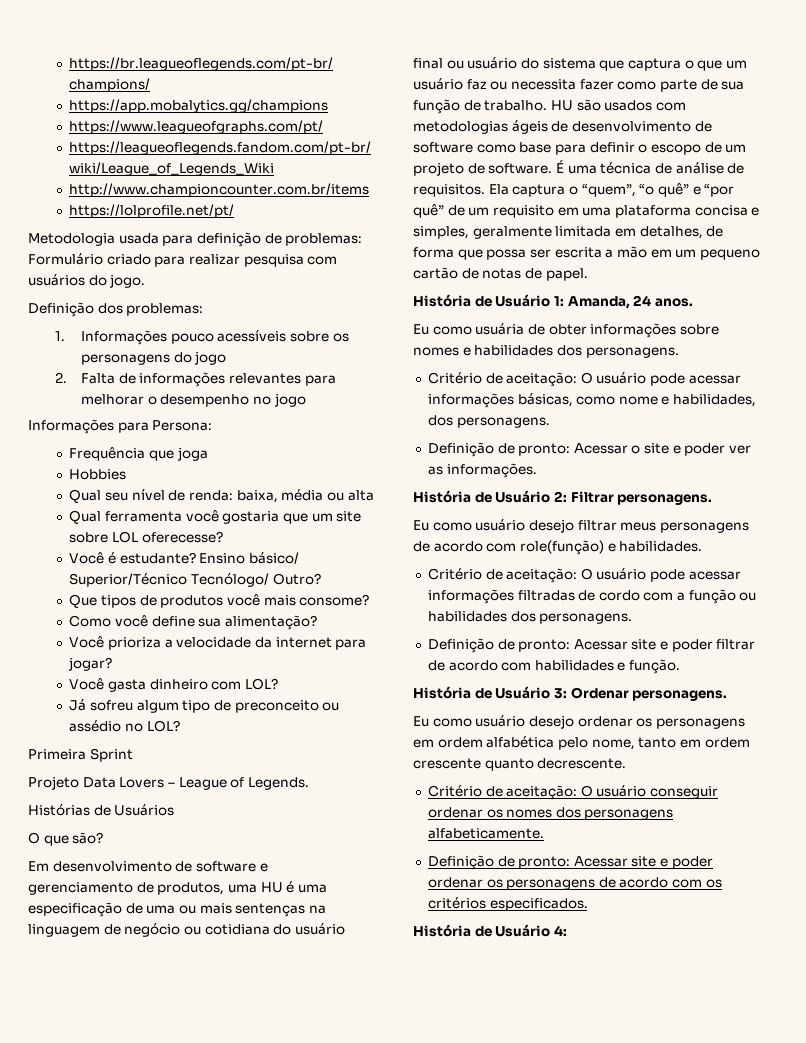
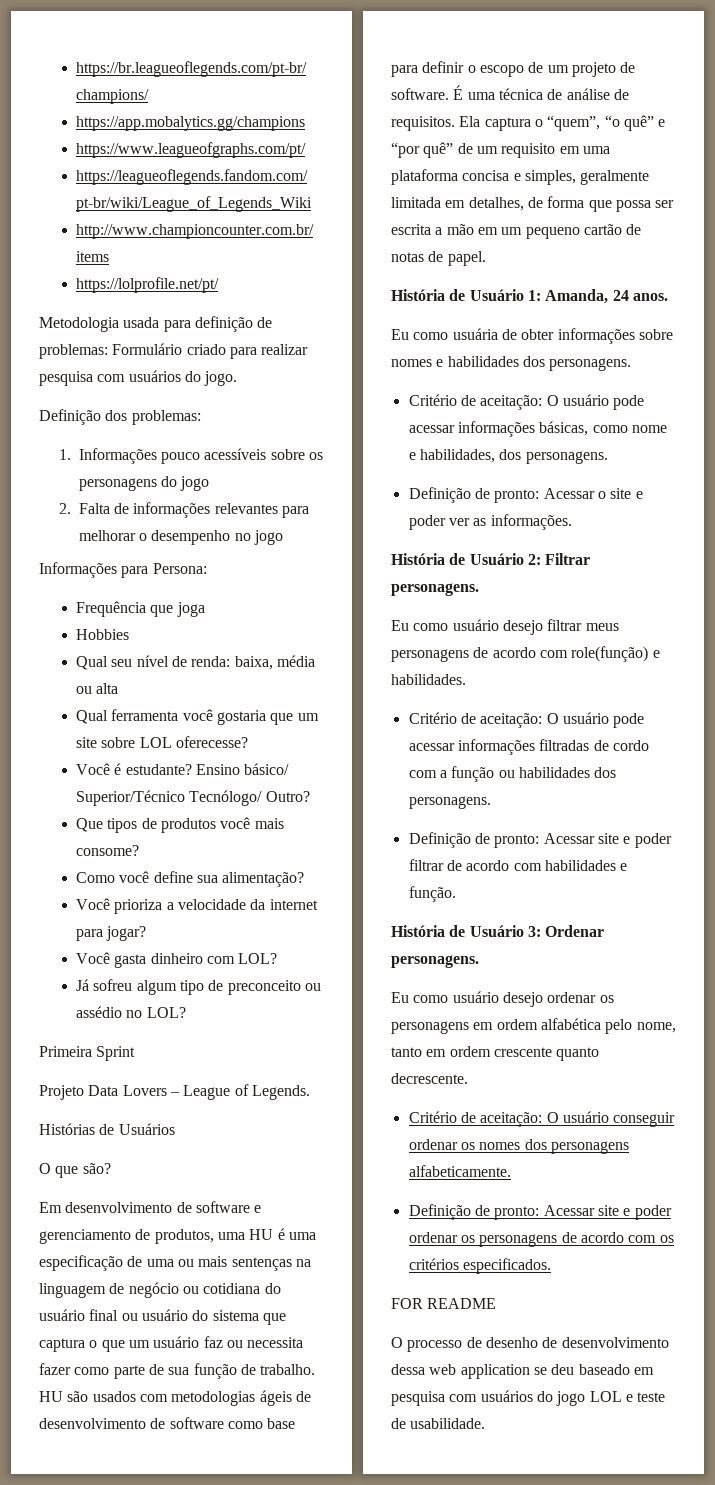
- História de Usuário 4:
+ FOR README
+ O processo de desenho de desenvolvimento dessa web application se deu baseado em pesquisa com usuários do jogo LOL e teste de usabilidade.

